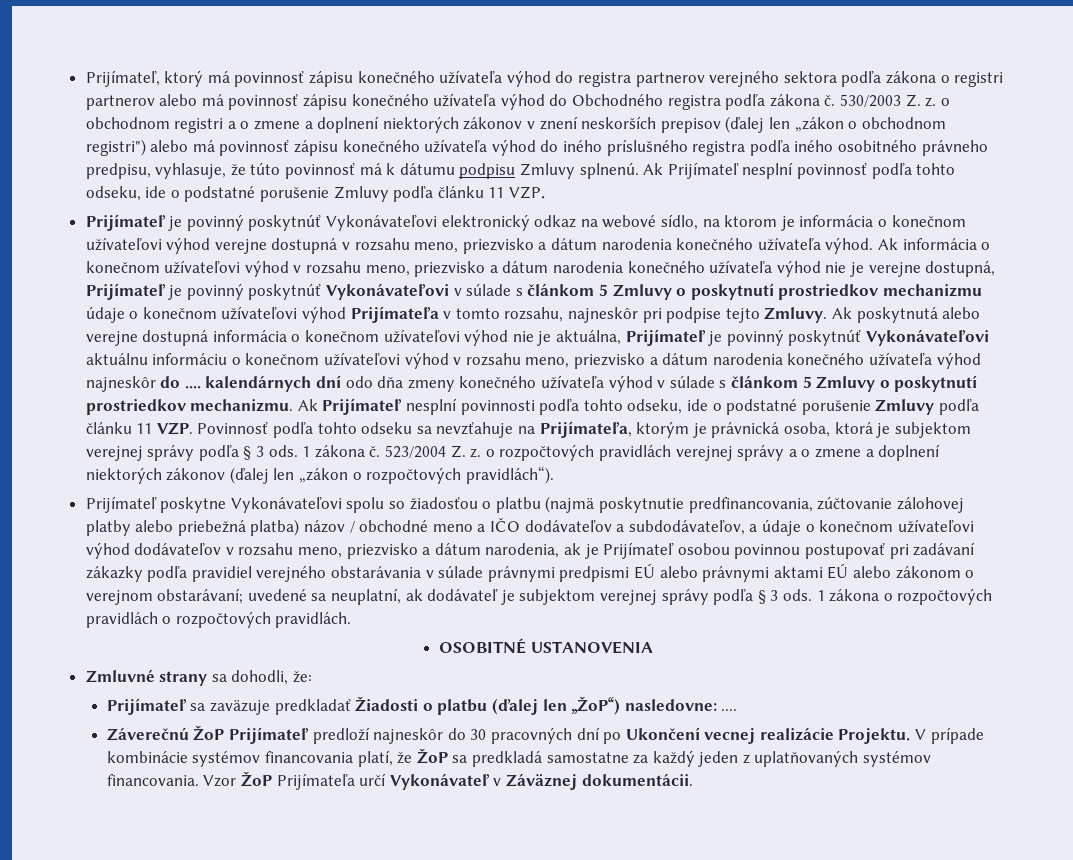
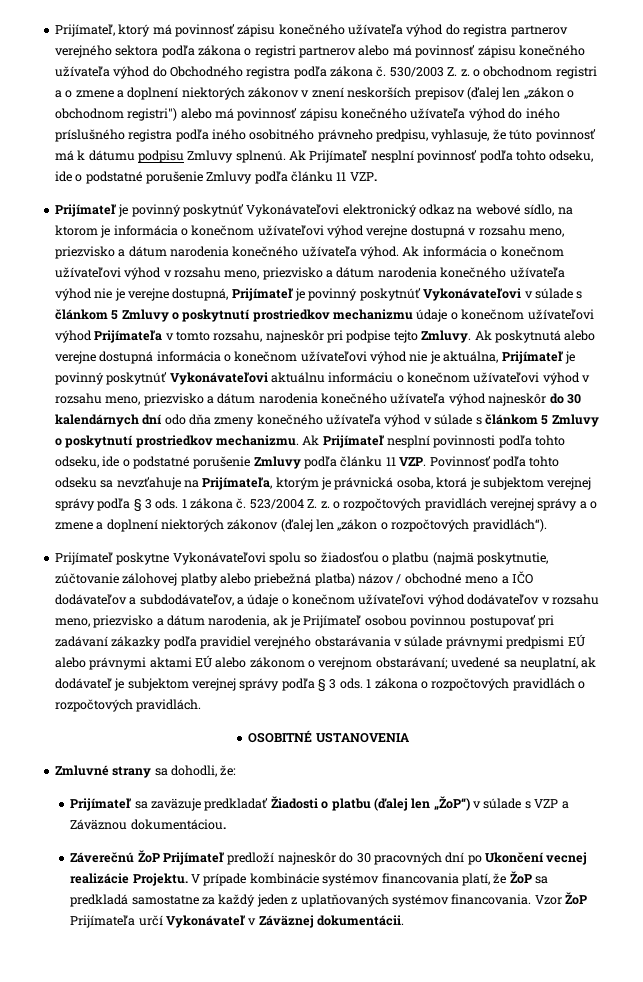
- Ak poskytnutá alebo verejne dostupná informácia o konečnom užívateľovi výhod nie je aktuálna, Prijímateľ je povinný poskytnúť Vykonávateľovi aktuálnu informáciu o konečnom užívateľovi výhod v rozsahu meno, priezvisko a dátum narodenia konečného užívateľa výhod najneskôr do .... kalendárnych dní odo dňa zmeny konečného užívateľa výhod v súlade s článkom 5 Zmluvy o poskytnutí prostriedkov mechanizmu.
+ Ak poskytnutá alebo verejne dostupná informácia o konečnom užívateľovi výhod nie je aktuálna, Prijímateľ je povinný poskytnúť Vykonávateľovi aktuálnu informáciu o konečnom užívateľovi výhod v rozsahu meno, priezvisko a dátum narodenia konečného užívateľa výhod najneskôr do 30 kalendárnych dní odo dňa zmeny konečného užívateľa výhod v súlade s článkom 5 Zmluvy o poskytnutí prostriedkov mechanizmu.
- Prijímateľ poskytne Vykonávateľovi spolu so žiadosťou o platbu (najmä poskytnutie predfinancovania, zúčtovanie zálohovej platby alebo priebežná platba) názov / obchodné meno a IČO dodávateľov a subdodávateľov, a údaje o konečnom užívateľovi výhod dodávateľov v rozsahu meno, priezvisko a dátum narodenia, ak je Prijímateľ osobou povinnou postupovať pri zadávaní zákazky podľa pravidiel verejného obstarávania v súlade právnymi predpismi EÚ alebo právnymi aktami EÚ alebo zákonom o verejnom obstarávaní;
+ Prijímateľ poskytne Vykonávateľovi spolu so žiadosťou o platbu (najmä poskytnutie, zúčtovanie zálohovej platby alebo priebežná platba) názov / obchodné meno a IČO dodávateľov a subdodávateľov, a údaje o konečnom užívateľovi výhod dodávateľov v rozsahu meno, priezvisko a dátum narodenia, ak je Prijímateľ osobou povinnou postupovať pri zadávaní zákazky podľa pravidiel verejného obstarávania v súlade právnymi predpismi EÚ alebo právnymi aktami EÚ alebo zákonom o verejnom obstarávaní;
- Prijímateľ sa zaväzuje predkladať Žiadosti o platbu (ďalej len „ŽoP“) nasledovne: ....
+ Prijímateľ sa zaväzuje predkladať Žiadosti o platbu (ďalej len „ŽoP“) v súlade s VZP a Záväznou dokumentáciou.

